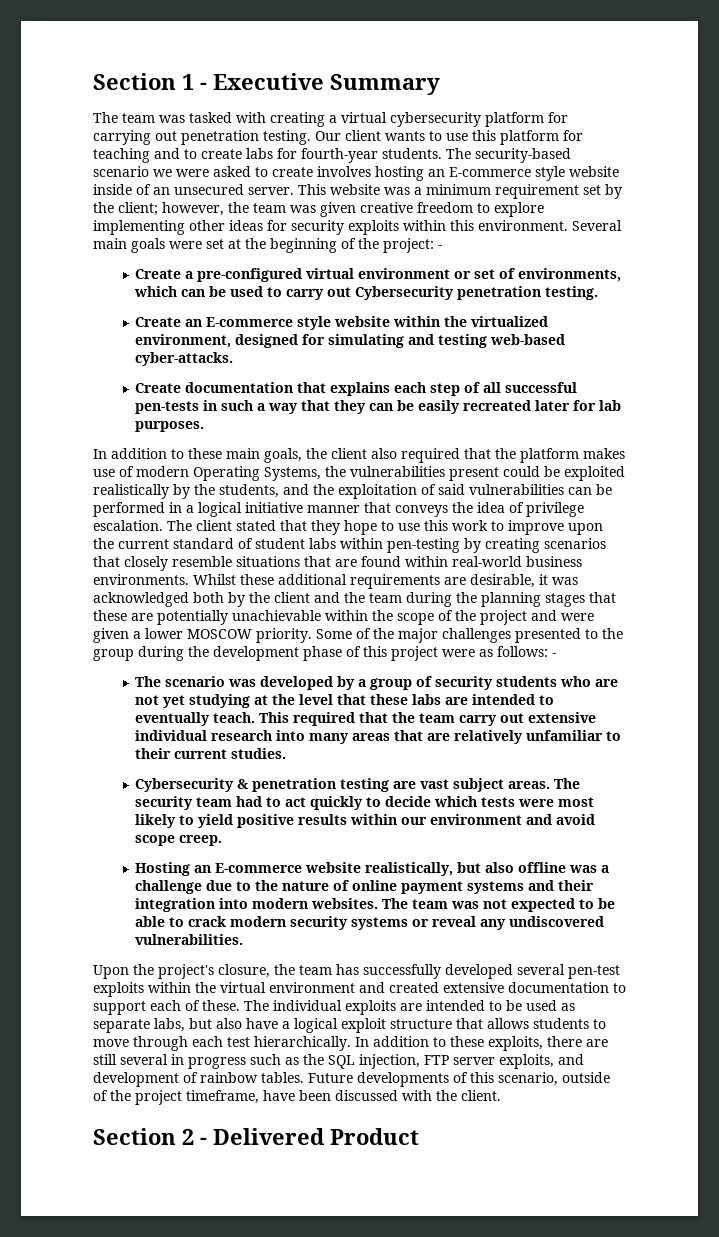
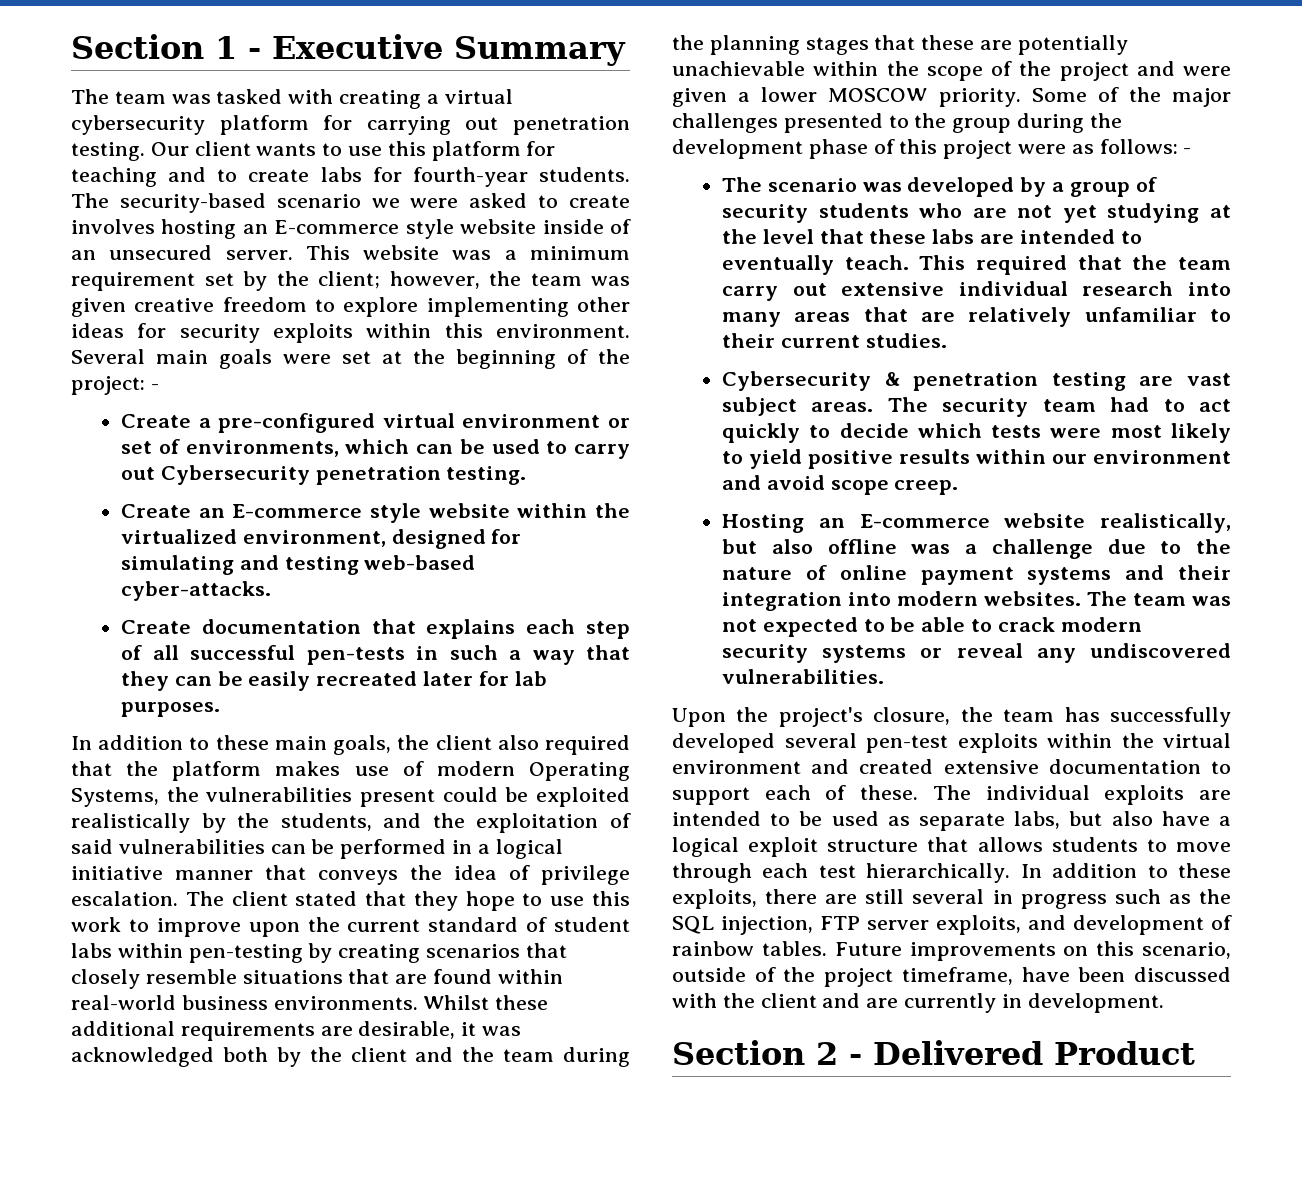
- Future developments of this scenario, outside of the project timeframe, have been discussed with the client.
+ Future improvements on this scenario, outside of the project timeframe, have been discussed with the client and are currently in development.

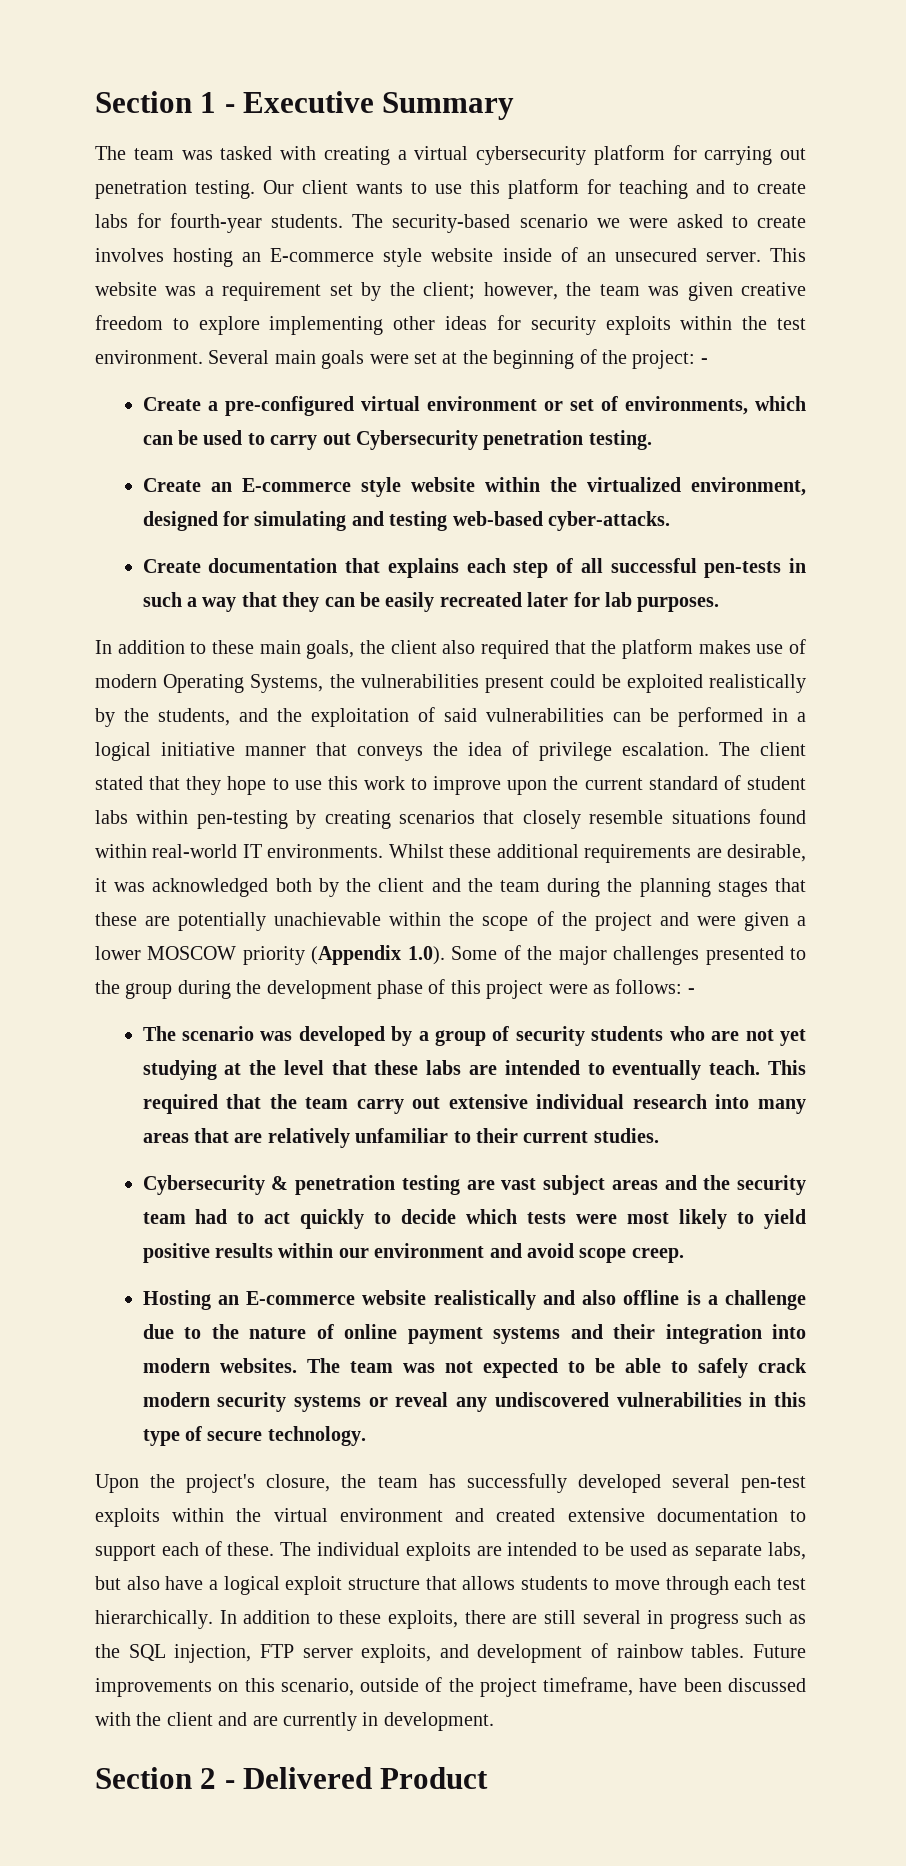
- This website was a minimum requirement set by the client; however, the team was given creative freedom to explore implementing other ideas for security exploits within this environment.
+ This website was a requirement set by the client; however, the team was given creative freedom to explore implementing other ideas for security exploits within the test environment.
- The client stated that they hope to use this work to improve upon the current standard of student labs within pen-testing by creating scenarios that closely resemble situations that are found within real-world business environments.
+ The client stated that they hope to use this work to improve upon the current standard of student labs within pen-testing by creating scenarios that closely resemble situations found within real-world IT environments.
- Whilst these additional requirements are desirable, it was acknowledged both by the client and the team during the planning stages that these are potentially unachievable within the scope of the project and were given a lower MOSCOW priority. Some of the major challenges presented to the group during the development phase of this project were as follows: -
+ Whilst these additional requirements are desirable, it was acknowledged both by the client and the team during the planning stages that these are potentially unachievable within the scope of the project and were given a lower MOSCOW priority (Appendix 1.0). Some of the major challenges presented to the group during the development phase of this project were as follows: -
- Cybersecurity & penetration testing are vast subject areas. The security team had to act quickly to decide which tests were most likely to yield positive results within our environment and avoid scope creep.
+ Cybersecurity & penetration testing are vast subject areas and the security team had to act quickly to decide which tests were most likely to yield positive results within our environment and avoid scope creep.
- Hosting an E-commerce website realistically, but also offline was a challenge due to the nature of online payment systems and their integration into modern websites.
+ Hosting an E-commerce website realistically and also offline is a challenge due to the nature of online payment systems and their integration into modern websites.
- The team was not expected to be able to crack modern security systems or reveal any undiscovered vulnerabilities.
+ The team was not expected to be able to safely crack modern security systems or reveal any undiscovered vulnerabilities in this type of secure technology.

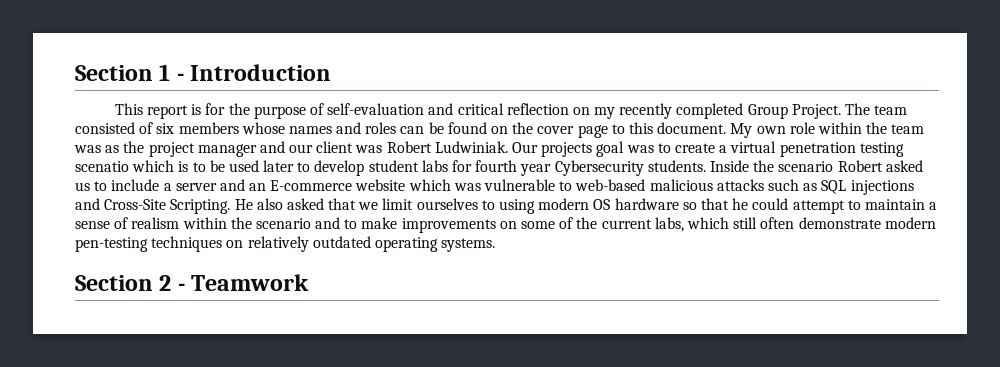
- Section 1 - Executive Summary
- The team was tasked with creating a virtual cybersecurity platform for carrying out penetration testing. Our client wants to use this platform for teaching and to create labs for fourth-year students. The security-based scenario we were asked to create involves hosting an E-commerce style website inside of an unsecured server. This website was a requirement set by the client; however, the team was given creative freedom to explore implementing other ideas for security exploits within the test environment. Several main goals were set at the beginning of the project: -
- Create a pre-configured virtual environment or set of environments, which can be used to carry out Cybersecurity penetration testing.
- Create an E-commerce style website within the virtualized environment, designed for simulating and testing web-based cyber-attacks.
- Create documentation that explains each step of all successful pen-tests in such a way that they can be easily recreated later for lab purposes.
- In addition to these main goals, the client also required that the platform makes use of modern Operating Systems, the vulnerabilities present could be exploited realistically by the students, and the exploitation of said vulnerabilities can be performed in a logical initiative manner that conveys the idea of privilege escalation. The client stated that they hope to use this work to improve upon the current standard of student labs within pen-testing by creating scenarios that closely resemble situations found within real-world IT environments. Whilst these additional requirements are desirable, it was acknowledged both by the client and the team during the planning stages that these are potentially unachievable within the scope of the project and were given a lower MOSCOW priority (Appendix 1.0). Some of the major challenges presented to the group during the development phase of this project were as follows: -
- The scenario was developed by a group of security students who are not yet studying at the level that these labs are intended to eventually teach. This required that the team carry out extensive individual research into many areas that are relatively unfamiliar to their current studies.
- Cybersecurity & penetration testing are vast subject areas and the security team had to act quickly to decide which tests were most likely to yield positive results within our environment and avoid scope creep.
- Hosting an E-commerce website realistically and also offline is a challenge due to the nature of online payment systems and their integration into modern websites. The team was not expected to be able to safely crack modern security systems or reveal any undiscovered vulnerabilities in this type of secure technology.
- Upon the project's closure, the team has successfully developed several pen-test exploits within the virtual environment and created extensive documentation to support each of these. The individual exploits are intended to be used as separate labs, but also have a logical exploit structure that allows students to move through each test hierarchically. In addition to these exploits, there are still several in progress such as the SQL injection, FTP server exploits, and development of rainbow tables. Future improvements on this scenario, outside of the project timeframe, have been discussed with the client and are currently in development.
+ Section 1 - Introduction
+ This report is for the purpose of self-evaluation and critical reflection on my recently completed Group Project. The team consisted of six members whose names and roles can be found on the cover page to this document. My own role within the team was as the project manager and our client was Robert Ludwiniak. Our projects goal was to create a virtual penetration testing scenatio which is to be used later to develop student labs for fourth year Cybersecurity students. Inside the scenario Robert asked us to include a server and an E-commerce website which was vulnerable to web-based malicious attacks such as SQL injections and Cross-Site Scripting. He also asked that we limit ourselves to using modern OS hardware so that he could attempt to maintain a sense of realism within the scenario and to make improvements on some of the current labs, which still often demonstrate modern pen-testing techniques on relatively outdated operating systems.
- Section 2 - Delivered Product
+ Section 2 - Teamwork

